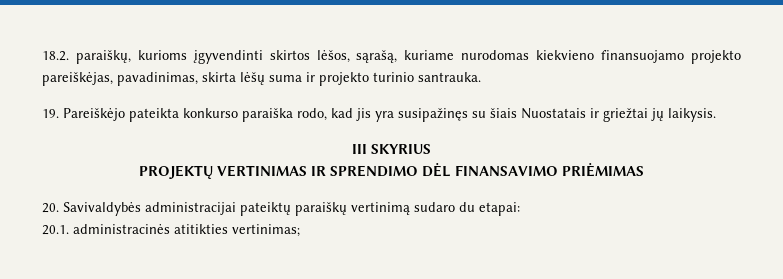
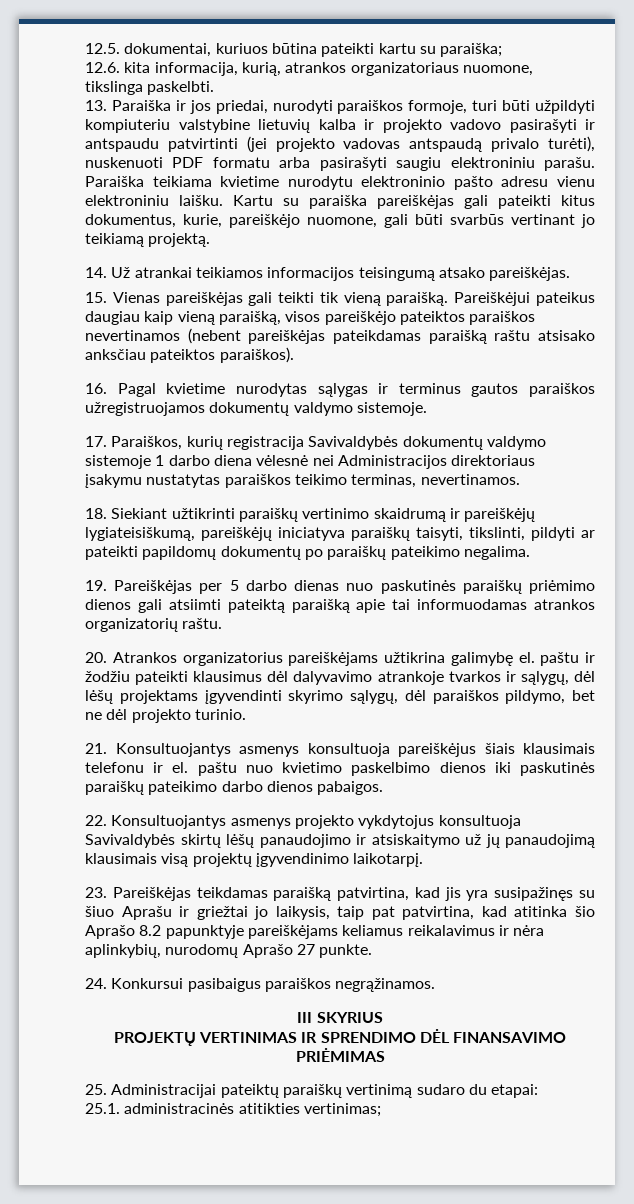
- 18.2. paraiškų, kurioms įgyvendinti skirtos lėšos, sąrašą, kuriame nurodomas kiekvieno finansuojamo projekto pareiškėjas, pavadinimas, skirta lėšų suma ir projekto turinio santrauka.
- 19. Pareiškėjo pateikta konkurso paraiška rodo, kad jis yra susipažinęs su šiais Nuostatais ir griežtai jų laikysis.
+ 12.5. dokumentai, kuriuos būtina pateikti kartu su paraiška;
+ 12.6. kita informacija, kurią, atrankos organizatoriaus nuomone, tikslinga paskelbti.
+ 13. Paraiška ir jos priedai, nurodyti paraiškos formoje, turi būti užpildyti kompiuteriu valstybine lietuvių kalba ir projekto vadovo pasirašyti ir antspaudu patvirtinti (jei projekto vadovas antspaudą privalo turėti), nuskenuoti PDF formatu arba pasirašyti saugiu elektroniniu parašu. Paraiška teikiama kvietime nurodytu elektroninio pašto adresu vienu elektroniniu laišku. Kartu su paraiška pareiškėjas gali pateikti kitus dokumentus, kurie, pareiškėjo nuomone, gali būti svarbūs vertinant jo teikiamą projektą.
+ 14. Už atrankai teikiamos informacijos teisingumą atsako pareiškėjas.
+ 15. Vienas pareiškėjas gali teikti tik vieną paraišką. Pareiškėjui pateikus daugiau kaip vieną paraišką, visos pareiškėjo pateiktos paraiškos nevertinamos (nebent pareiškėjas pateikdamas paraišką raštu atsisako anksčiau pateiktos paraiškos).
+ 16. Pagal kvietime nurodytas sąlygas ir terminus gautos paraiškos užregistruojamos dokumentų valdymo sistemoje.
+ 17. Paraiškos, kurių registracija Savivaldybės dokumentų valdymo sistemoje 1 darbo diena vėlesnė nei Administracijos direktoriaus įsakymu nustatytas paraiškos teikimo terminas, nevertinamos.
+ 18. Siekiant užtikrinti paraiškų vertinimo skaidrumą ir pareiškėjų lygiateisiškumą, pareiškėjų iniciatyva paraiškų taisyti, tikslinti, pildyti ar pateikti papildomų dokumentų po paraiškų pateikimo negalima.
+ 19. Pareiškėjas per 5 darbo dienas nuo paskutinės paraiškų priėmimo dienos gali atsiimti pateiktą paraišką apie tai informuodamas atrankos organizatorių raštu.
+ 20. Atrankos organizatorius pareiškėjams užtikrina galimybę el. paštu ir žodžiu pateikti klausimus dėl dalyvavimo atrankoje tvarkos ir sąlygų, dėl lėšų projektams įgyvendinti skyrimo sąlygų, dėl paraiškos pildymo, bet ne dėl projekto turinio.
+ 21. Konsultuojantys asmenys konsultuoja pareiškėjus šiais klausimais telefonu ir el. paštu nuo kvietimo paskelbimo dienos iki paskutinės paraiškų pateikimo darbo dienos pabaigos.
+ 22. Konsultuojantys asmenys projekto vykdytojus konsultuoja Savivaldybės skirtų lėšų panaudojimo ir atsiskaitymo už jų panaudojimą klausimais visą projektų įgyvendinimo laikotarpį.
+ 23. Pareiškėjas teikdamas paraišką patvirtina, kad jis yra susipažinęs su šiuo Aprašu ir griežtai jo laikysis, taip pat patvirtina, kad atitinka šio Aprašo 8.2 papunktyje pareiškėjams keliamus reikalavimus ir nėra aplinkybių, nurodomų Aprašo 27 punkte.
+ 24. Konkursui pasibaigus paraiškos negrąžinamos.
- 20. Savivaldybės administracijai pateiktų paraiškų vertinimą sudaro du etapai:
+ 25. Administracijai pateiktų paraiškų vertinimą sudaro du etapai:
- 20.1. administracinės atitikties vertinimas;
+ 25.1. administracinės atitikties vertinimas;

